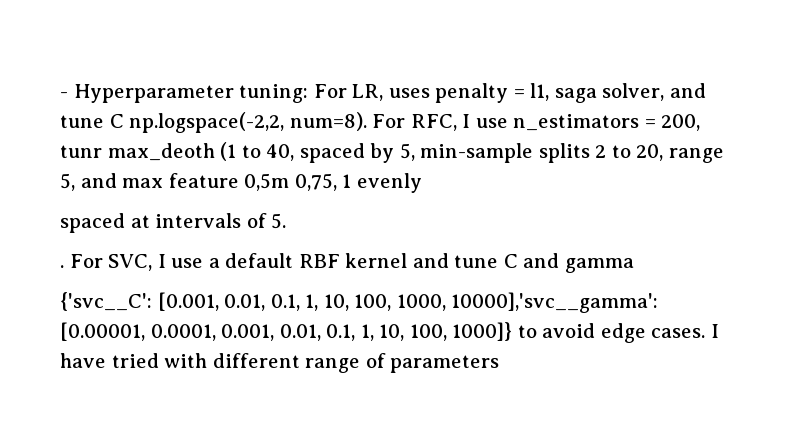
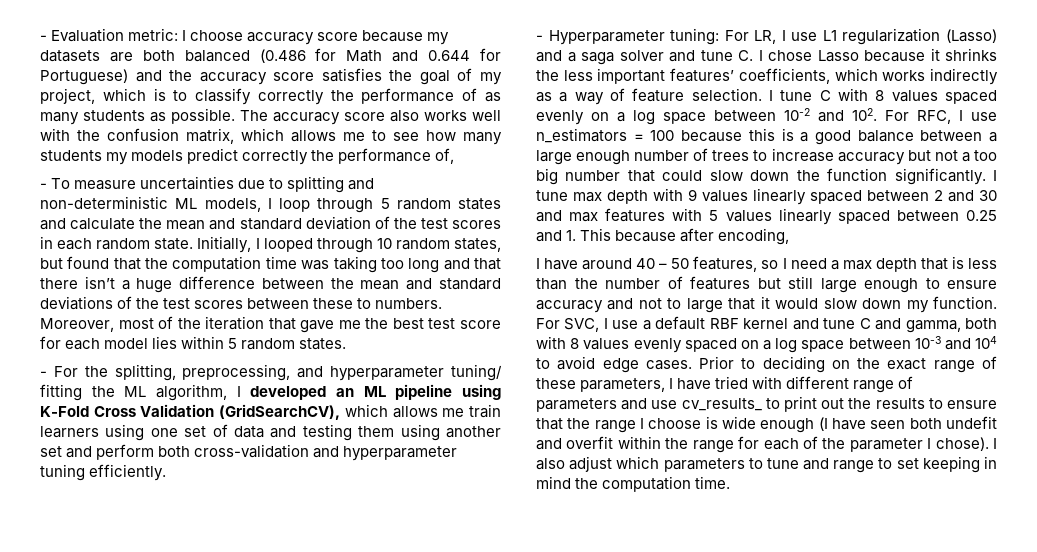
- - Hyperparameter tuning: For LR, uses penalty = l1, saga solver, and tune C np.logspace(-2,2, num=8). For RFC, I use n_estimators = 200, tunr max_deoth (1 to 40, spaced by 5, min-sample splits 2 to 20, range 5, and max feature 0,5m 0,75, 1 evenly
- spaced at intervals of 5.
- .
+ - Evaluation metric: I choose accuracy score because my datasets are both balanced (0.486 for Math and 0.644 for Portuguese) and the accuracy score satisfies the goal of my project, which is to classify correctly the performance of as many students as possible. The accuracy score also works well with the confusion matrix, which allows me to see how many students my models predict correctly the performance of,
+ - To measure uncertainties due to splitting and non-deterministic ML models, I loop through 5 random states and calculate the mean and standard deviation of the test scores in each random state. Initially, I looped through 10 random states, but found that the computation time was taking too long and that there isn’t a huge difference between the mean and standard deviations of the test scores between these to numbers. Moreover, most of the iteration that gave me the best test score for each model lies within 5 random states.
+ - For the splitting, preprocessing, and hyperparameter tuning/ fitting the ML algorithm, I developed an ML pipeline using K-Fold Cross Validation (GridSearchCV), which allows me train learners using one set of data and testing them using another set and perform both cross-validation and hyperparameter tuning efficiently.
+ - Hyperparameter tuning: For LR, I use L1 regularization (Lasso) and a saga solver and tune C. I chose Lasso because it shrinks the less important features’ coefficients, which works indirectly as a way of feature selection. I tune C with 8 values spaced evenly on a log space between 10-2 and 102. For RFC, I use n_estimators = 100 because this is a good balance between a large enough number of trees to increase accuracy but not a too big number that could slow down the function significantly. I tune max depth with 9 values linearly spaced between 2 and 30 and max features with 5 values linearly spaced between 0.25 and 1. This because after encoding,
+ I have around 40 – 50 features, so I need a max depth that is less than the number of features but still large enough to ensure accuracy and not to large that it would slow down my function.
- For SVC, I use a default RBF kernel and tune C and gamma
- {'svc__C': [0.001, 0.01, 0.1, 1, 10, 100, 1000, 10000],'svc__gamma': [0.00001, 0.0001, 0.001, 0.01, 0.1, 1, 10, 100, 1000]} to avoid edge cases. I have tried with different range of parameters
+ For SVC, I use a default RBF kernel and tune C and gamma, both with 8 values evenly spaced on a log space between 10-3 and 104 to avoid edge cases. Prior to deciding on the exact range of these parameters, I have tried with different range of parameters and use cv_results_ to print out the results to ensure that the range I choose is wide enough (I have seen both undefit and overfit within the range for each of the parameter I chose). I also adjust which parameters to tune and range to set keeping in mind the computation time.

